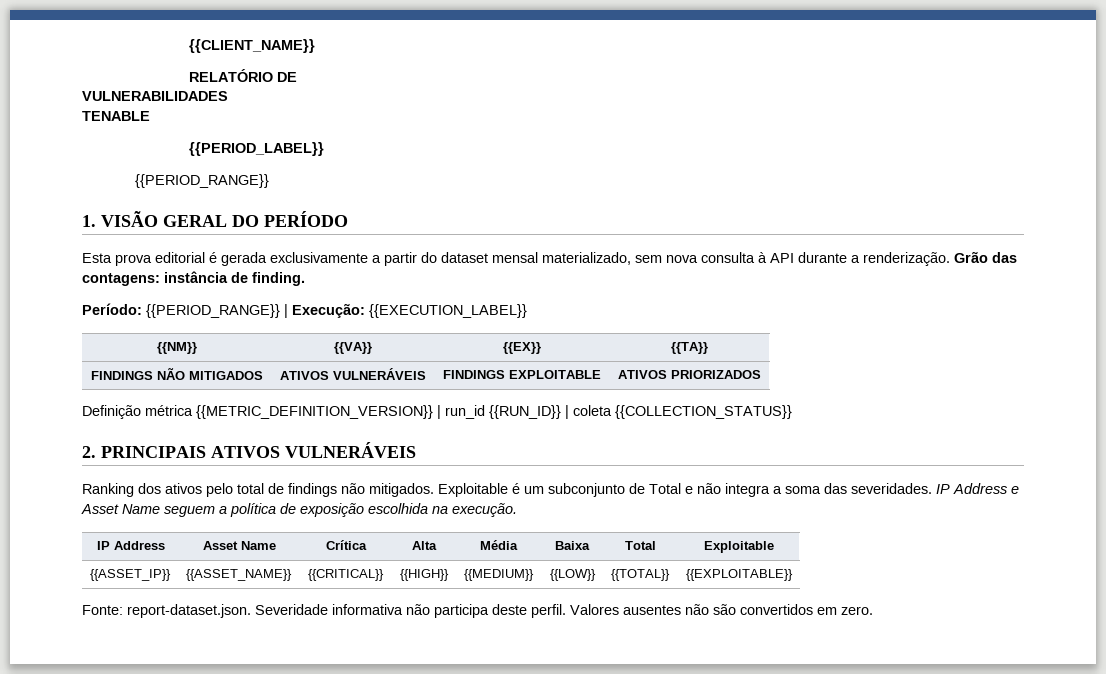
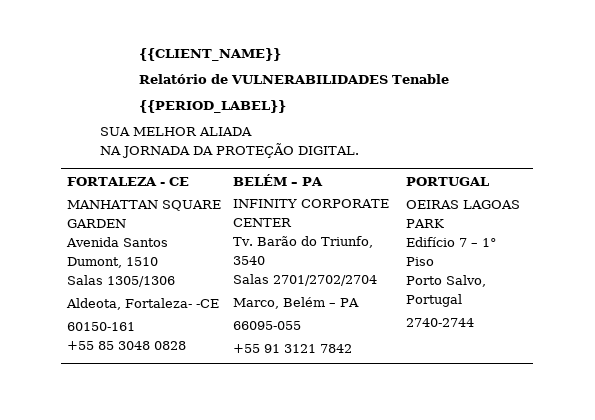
- RELATÓRIO DE
- VULNERABILIDADES
- TENABLE
+ Relatório de VULNERABILIDADES Tenable
  {{PERIOD_LABEL}}
- {{PERIOD_RANGE}}
- 1. VISÃO GERAL DO PERÍODO
- Esta prova editorial é gerada exclusivamente a partir do dataset mensal materializado, sem nova consulta à API durante a renderização. Grão das contagens: instância de finding.
- Período: {{PERIOD_RANGE}} | Execução: {{EXECUTION_LABEL}}
- {{NM}} | {{VA}} | {{EX}} | {{TA}}
- FINDINGS NÃO MITIGADOS | ATIVOS VULNERÁVEIS | FINDINGS EXPLOITABLE | ATIVOS PRIORIZADOS
- Definição métrica {{METRIC_DEFINITION_VERSION}} | run_id {{RUN_ID}} | coleta {{COLLECTION_STATUS}}
- 2. PRINCIPAIS ATIVOS VULNERÁVEIS
- Ranking dos ativos pelo total de findings não mitigados. Exploitable é um subconjunto de Total e não integra a soma das severidades. IP Address e Asset Name seguem a política de exposição escolhida na execução.
- IP Address | Asset Name | Crítica | Alta | Média | Baixa | Total | Exploitable
- {{ASSET_IP}} | {{ASSET_NAME}} | {{CRITICAL}} | {{HIGH}} | {{MEDIUM}} | {{LOW}} | {{TOTAL}} | {{EXPLOITABLE}}
- Fonte: report-dataset.json. Severidade informativa não participa deste perfil. Valores ausentes não são convertidos em zero.
+ SUA MELHOR ALIADA
+ NA JORNADA DA PROTEÇÃO DIGITAL.
+ FORTALEZA - CE
+ MANHATTAN SQUARE GARDEN
+ Avenida Santos Dumont, 1510
+ Salas 1305/1306
+ Aldeota, Fortaleza- -CE
+ 60150-161
+ +55 85 3048 0828 | BELÉM – PA
+ INFINITY CORPORATE CENTER
+ Tv. Barão do Triunfo, 3540
+ Salas 2701/2702/2704
+ Marco, Belém – PA
+ 66095-055
+ +55 91 3121 7842 | PORTUGAL
+ OEIRAS LAGOAS PARK
+ Edifício 7 – 1° Piso
+ Porto Salvo, Portugal
+ 2740-2744

